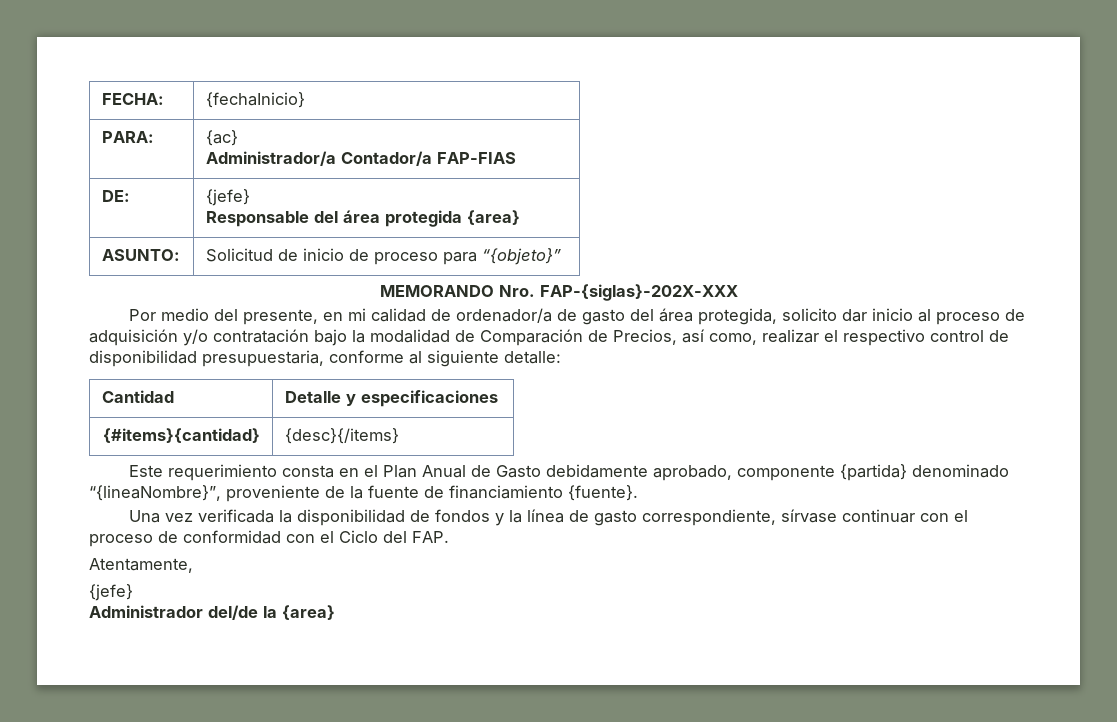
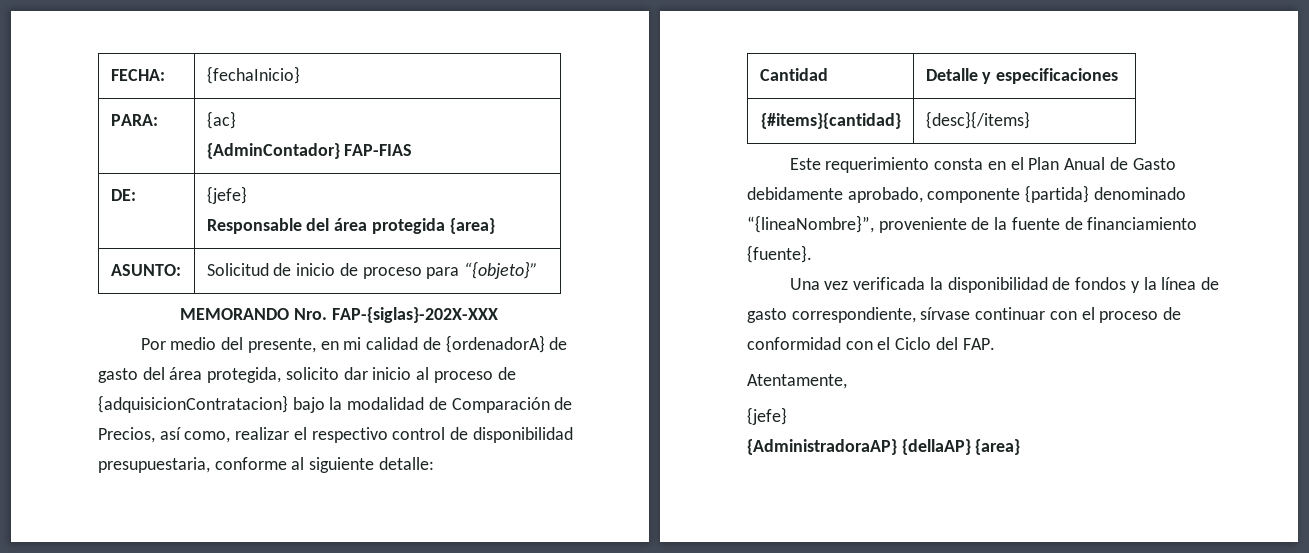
  PARA: | {ac}
- Administrador/a Contador/a FAP-FIAS
+ {AdminContador} FAP-FIAS
- Por medio del presente, en mi calidad de ordenador/a de gasto del área protegida, solicito dar inicio al proceso de adquisición y/o contratación bajo la modalidad de Comparación de Precios, así como, realizar el respectivo control de disponibilidad presupuestaria, conforme al siguiente detalle:
+ Por medio del presente, en mi calidad de {ordenadorA} de gasto del área protegida, solicito dar inicio al proceso de {adquisicionContratacion} bajo la modalidad de Comparación de Precios, así como, realizar el respectivo control de disponibilidad presupuestaria, conforme al siguiente detalle:
- Administrador del/de la {area}
+ {AdministradoraAP} {dellaAP} {area}

